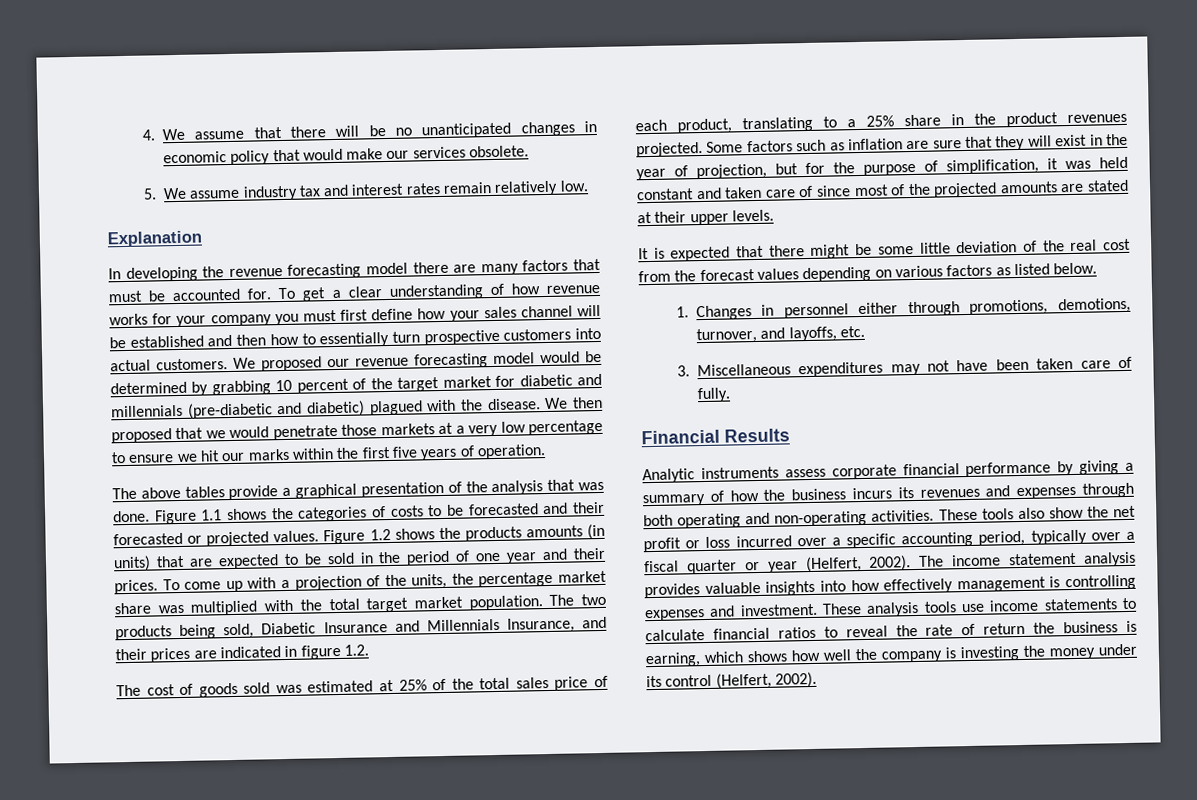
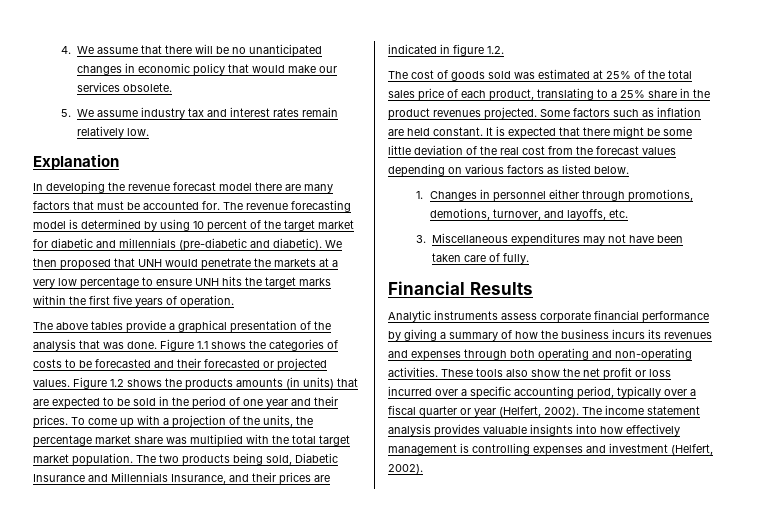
- In developing the revenue forecasting model there are many factors that must be accounted for.
+ In developing the revenue forecast model there are many factors that must be accounted for.
- To get a clear understanding of how revenue works for your company you must first define how your sales channel will be established and then how to essentially turn prospective customers into actual customers. We proposed our revenue forecasting model would be determined by grabbing 10 percent of the target market for diabetic and millennials (pre-diabetic and diabetic) plagued with the disease.
+ The revenue forecasting model is determined by using 10 percent of the target market for diabetic and millennials (pre-diabetic and diabetic).
- We then proposed that we would penetrate those markets at a very low percentage to ensure we hit our marks within the first five years of operation.
+ We then proposed that UNH would penetrate the markets at a very low percentage to ensure UNH hits the target marks within the first five years of operation.
- Some factors such as inflation are sure that they will exist in the year of projection, but for the purpose of simplification, it was held constant and taken care of since most of the projected amounts are stated at their upper levels.
- It is expected that there might be some little deviation of the real cost from the forecast values depending on various factors as listed below.
+ Some factors such as inflation are held constant. It is expected that there might be some little deviation of the real cost from the forecast values depending on various factors as listed below.
- The income statement analysis provides valuable insights into how effectively management is controlling expenses and investment. These analysis tools use income statements to calculate financial ratios to reveal the rate of return the business is earning, which shows how well the company is investing the money under its control (Helfert, 2002).
+ The income statement analysis provides valuable insights into how effectively management is controlling expenses and investment (Helfert, 2002).

